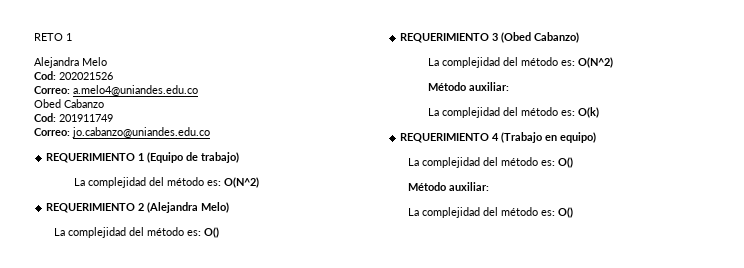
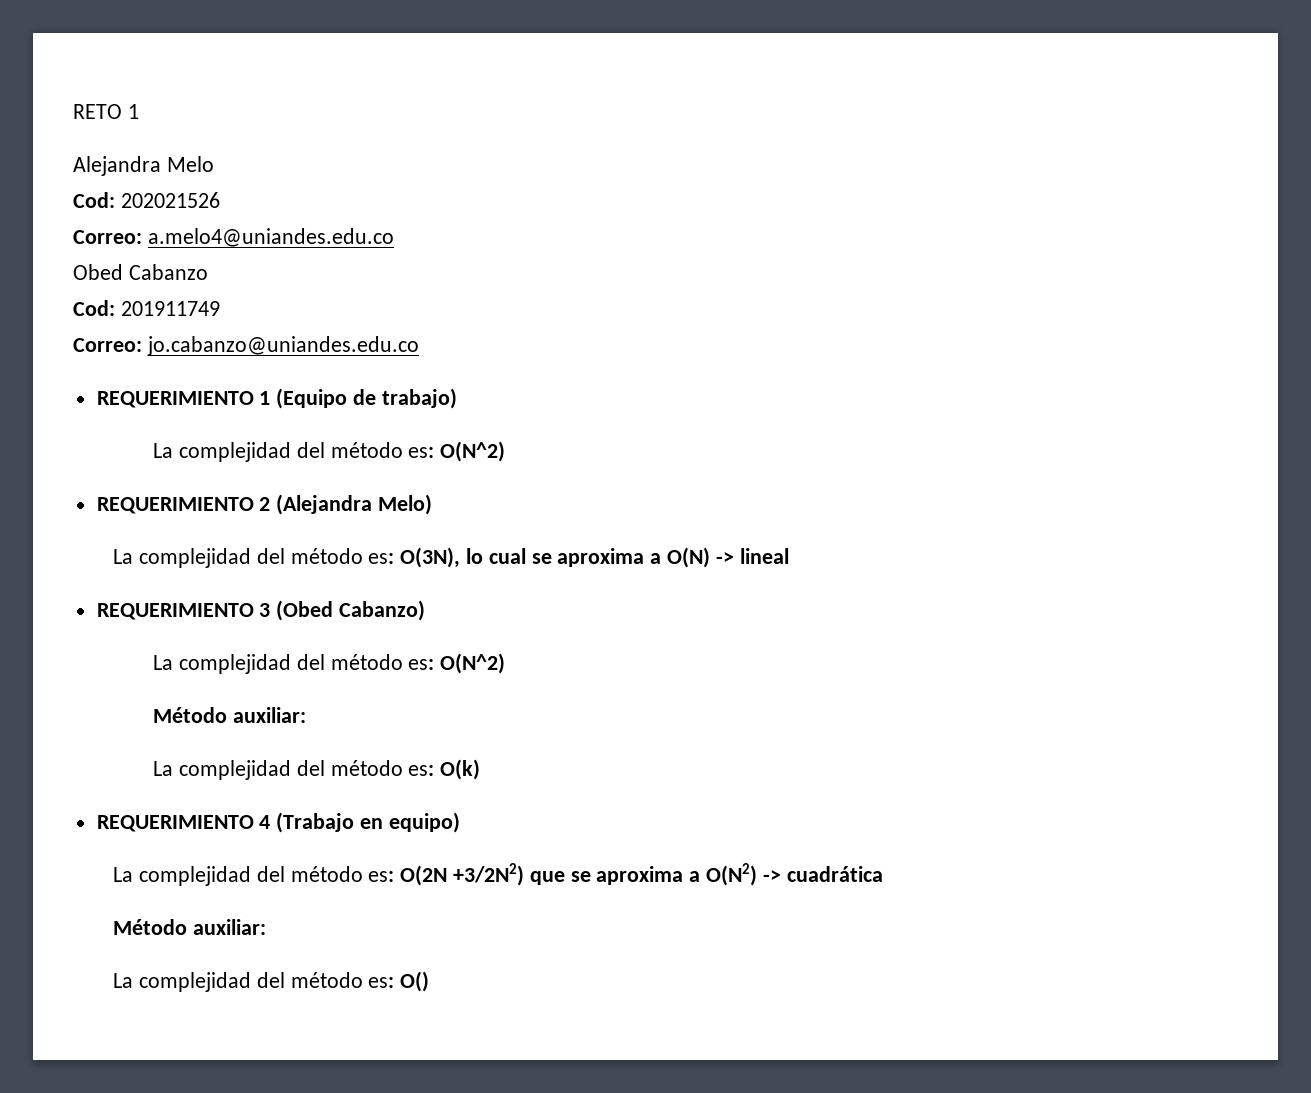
  REQUERIMIENTO 2 (Alejandra Melo)
- La complejidad del método es: O()
+ La complejidad del método es: O(3N), lo cual se aproxima a O(N) -> lineal
  REQUERIMIENTO 4 (Trabajo en equipo)
- La complejidad del método es: O()
+ La complejidad del método es: O(2N +3/2N2) que se aproxima a O(N2) -> cuadrática

